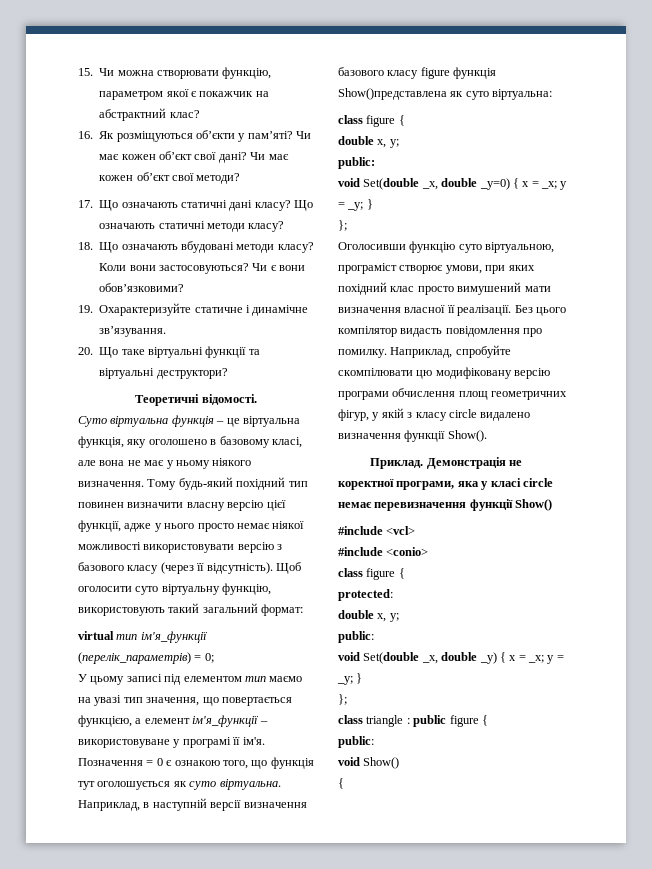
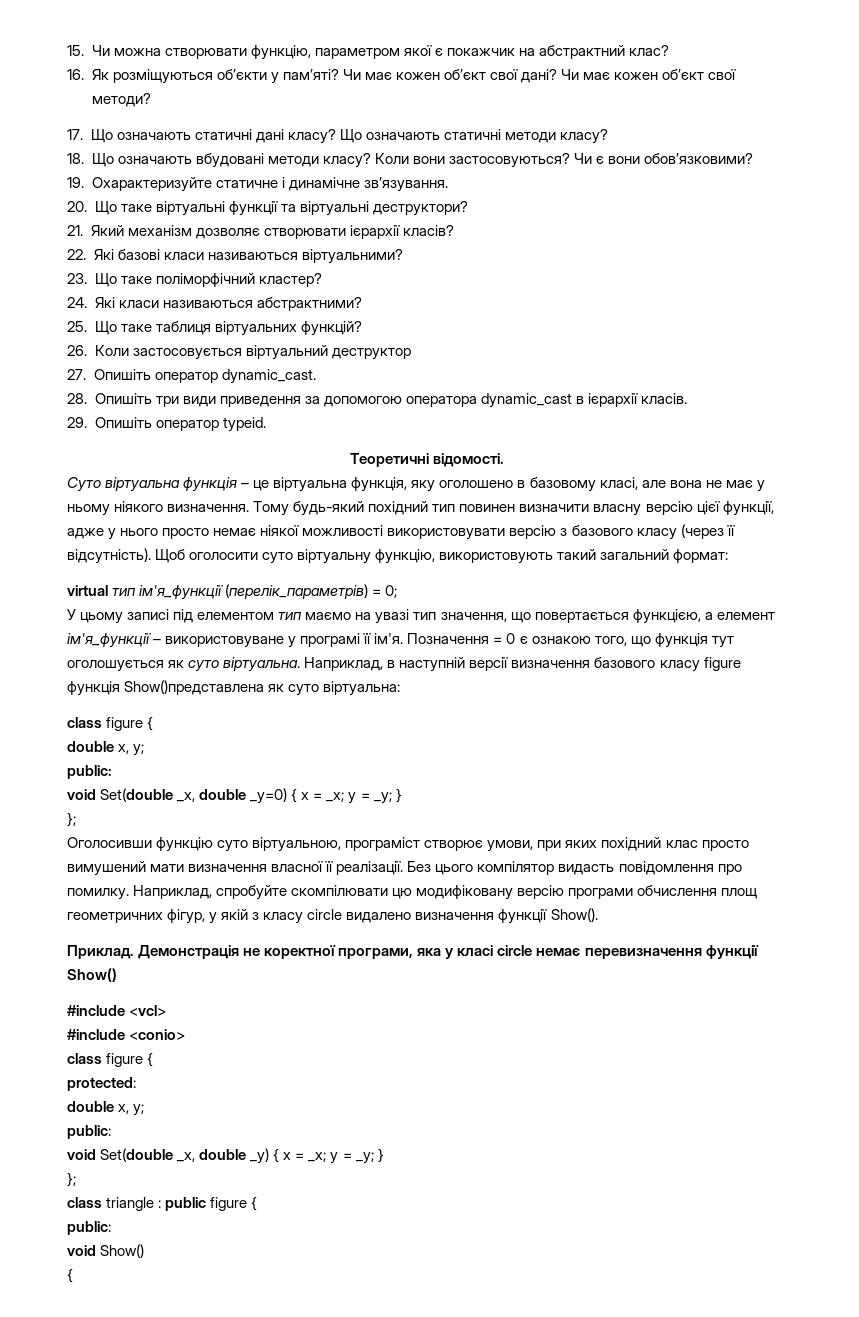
+ 21. Який механізм дозволяє створювати ієрархії класів?
+ 22. Які базові класи називаються віртуальними?
+ 23. Що таке поліморфічний кластер?
+ 24. Які класи називаються абстрактними?
+ 25. Що таке таблиця віртуальних функцій?
+ 26. Коли застосовується віртуальний деструктор
+ 27. Опишіть оператор dynamic_cast.
+ 28. Опишіть три види приведення за допомогою оператора dynamic_cast в ієрархії класів.
+ 29. Опишіть оператор typeid.

